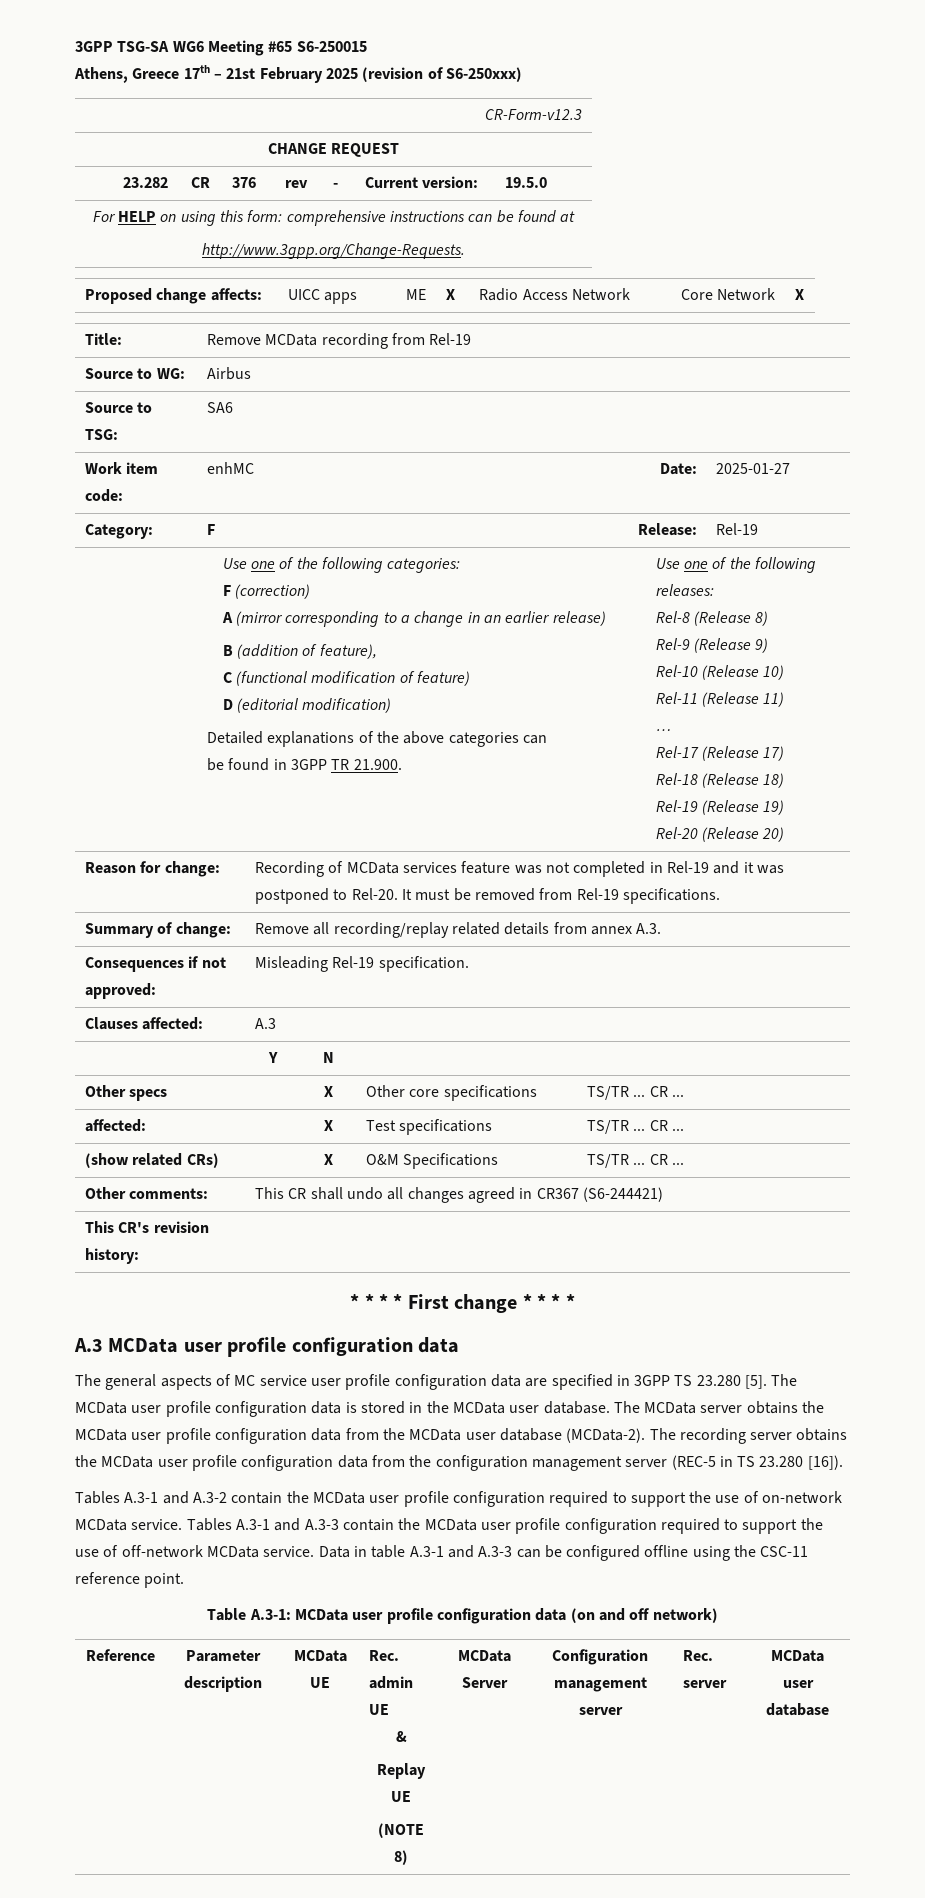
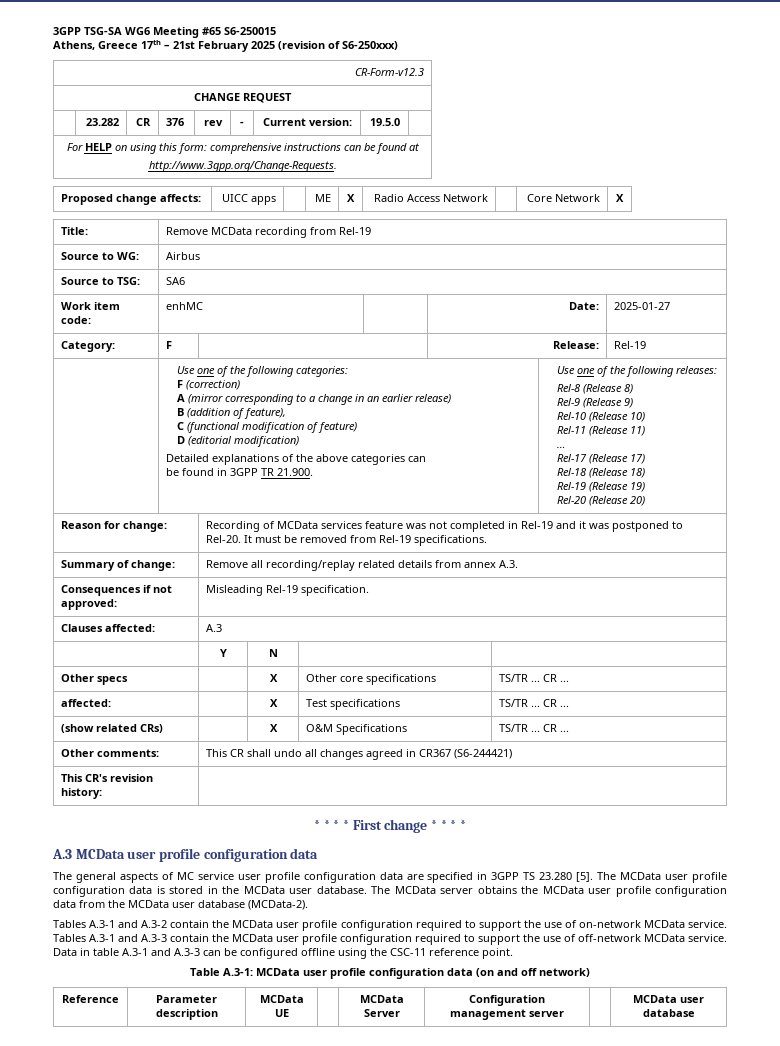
- The recording server obtains the MCData user profile configuration data from the configuration management server (REC-5 in TS 23.280 [16]).
- Reference | Parameter description | MCData UE | Rec. admin UE
- &
- Replay UE
- (NOTE 8) | MCData Server | Configuration management server | Rec. server | MCData user database
+ Reference | Parameter description | MCData UE | | MCData Server | Configuration management server | | MCData user database

